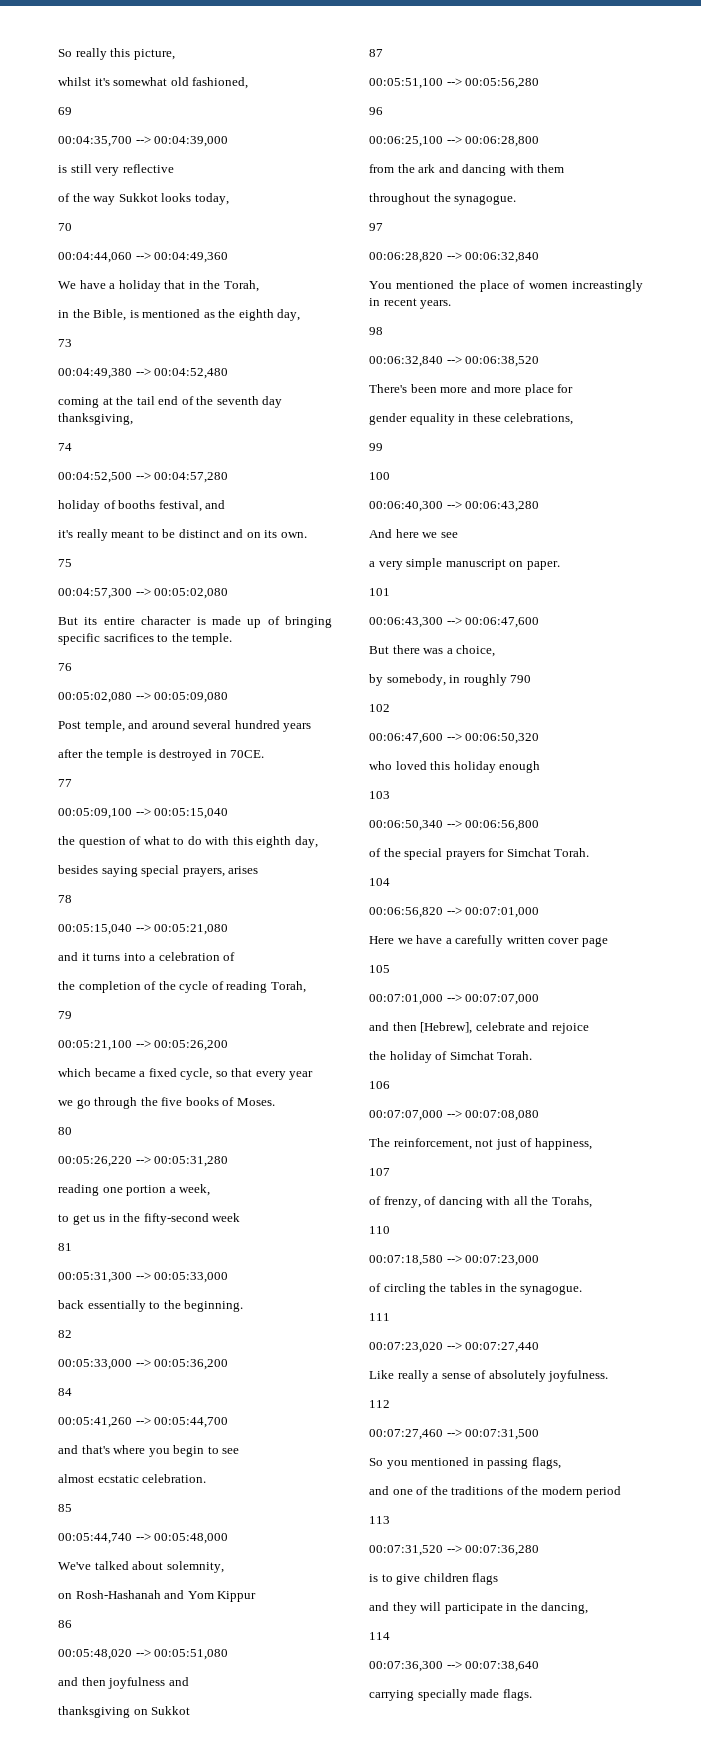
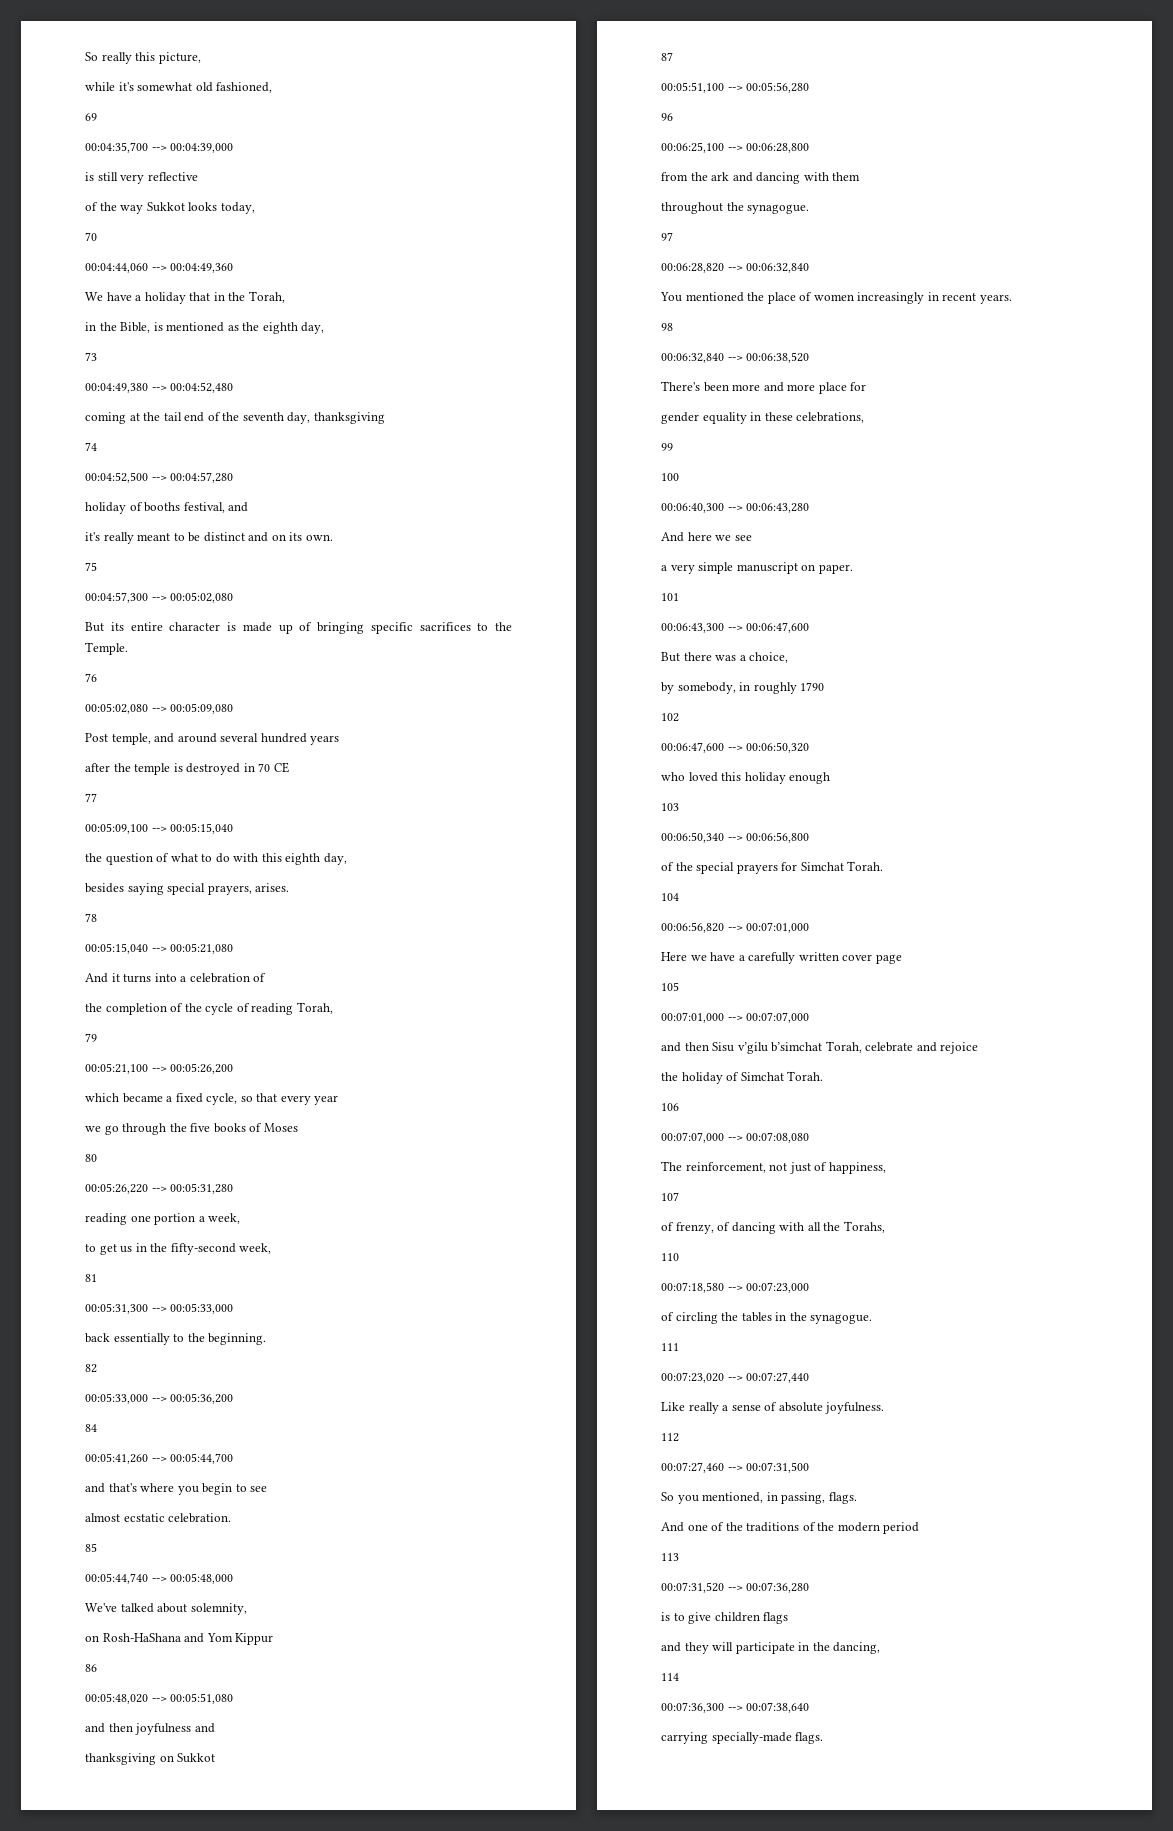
- whilst it's somewhat old fashioned,
+ while it's somewhat old fashioned,
- coming at the tail end of the seventh day thanksgiving,
+ coming at the tail end of the seventh day, thanksgiving
- But its entire character is made up of bringing specific sacrifices to the temple.
+ But its entire character is made up of bringing specific sacrifices to the Temple.
- after the temple is destroyed in 70CE.
+ after the temple is destroyed in 70 CE
- besides saying special prayers, arises
+ besides saying special prayers, arises.
- and it turns into a celebration of
+ And it turns into a celebration of
- we go through the five books of Moses.
+ we go through the five books of Moses
- to get us in the fifty-second week
+ to get us in the fifty-second week,
- on Rosh-Hashanah and Yom Kippur
+ on Rosh-HaShana and Yom Kippur
- You mentioned the place of women increastingly in recent years.
+ You mentioned the place of women increasingly in recent years.
- by somebody, in roughly 790
+ by somebody, in roughly 1790
- and then [Hebrew], celebrate and rejoice
+ and then Sisu v’gilu b’simchat Torah, celebrate and rejoice
- Like really a sense of absolutely joyfulness.
+ Like really a sense of absolute joyfulness.
- So you mentioned in passing flags,
- and one of the traditions of the modern period
+ So you mentioned, in passing, flags.
+ And one of the traditions of the modern period
- carrying specially made flags.
+ carrying specially-made flags.

